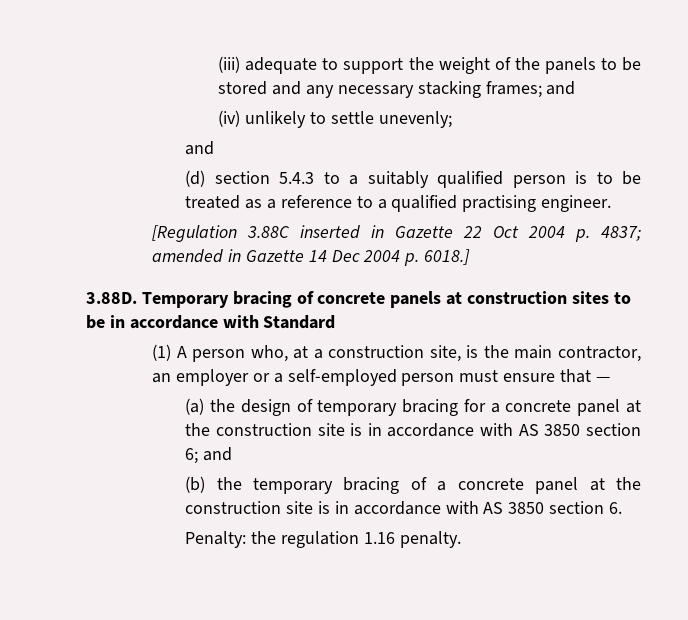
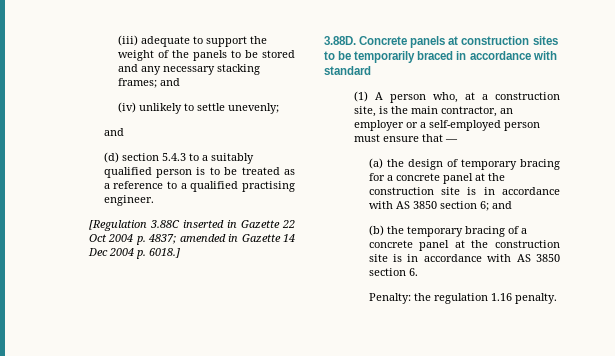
- 3.88D. Temporary bracing of concrete panels at construction sites to be in accordance with Standard
+ 3.88D. Concrete panels at construction sites to be temporarily braced in accordance with standard

